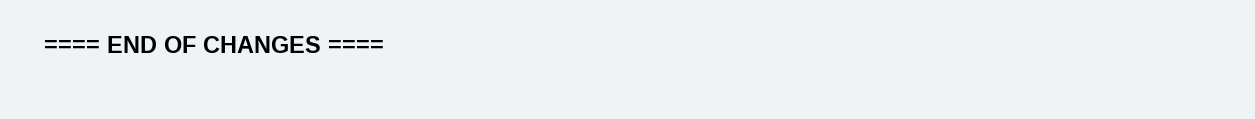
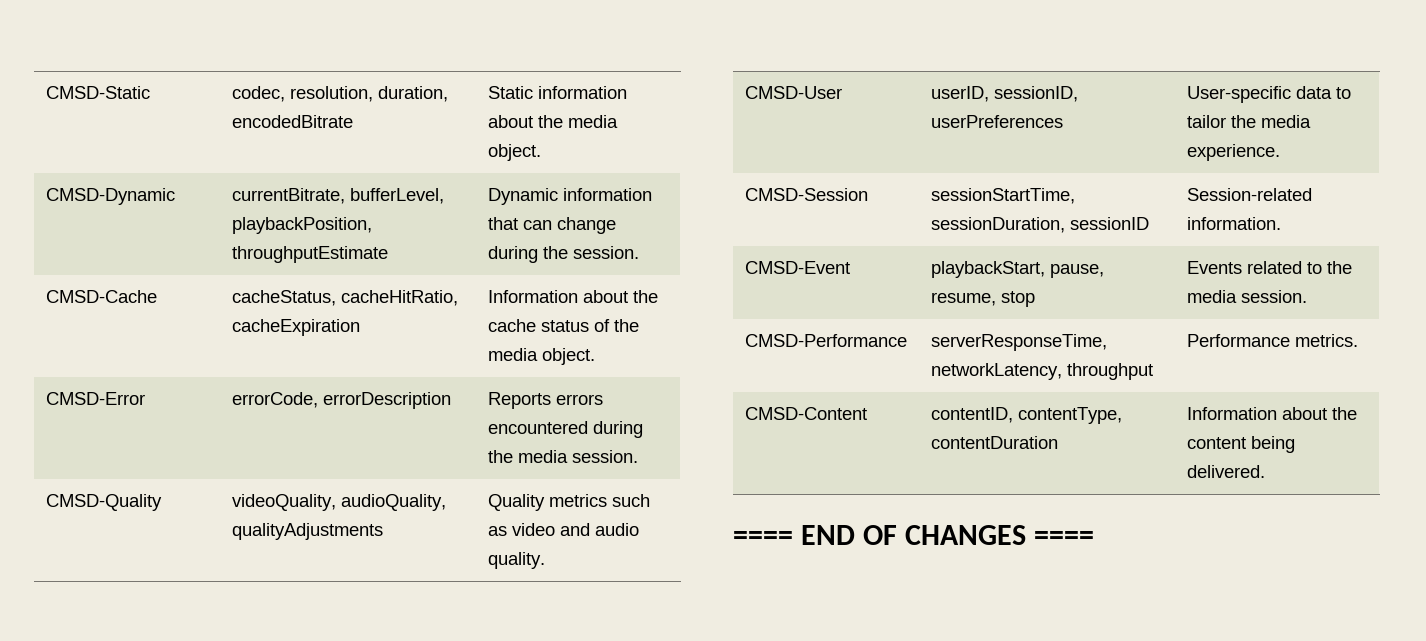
+ CMSD-Static | codec, resolution, duration, encodedBitrate | Static information about the media object.
+ CMSD-Dynamic | currentBitrate, bufferLevel, playbackPosition, throughputEstimate | Dynamic information that can change during the session.
+ CMSD-Cache | cacheStatus, cacheHitRatio, cacheExpiration | Information about the cache status of the media object.
+ CMSD-Error | errorCode, errorDescription | Reports errors encountered during the media session.
+ CMSD-Quality | videoQuality, audioQuality, qualityAdjustments | Quality metrics such as video and audio quality.
+ CMSD-User | userID, sessionID, userPreferences | User-specific data to tailor the media experience.
+ CMSD-Session | sessionStartTime, sessionDuration, sessionID | Session-related information.
+ CMSD-Event | playbackStart, pause, resume, stop | Events related to the media session.
+ CMSD-Performance | serverResponseTime, networkLatency, throughput | Performance metrics.
+ CMSD-Content | contentID, contentType, contentDuration | Information about the content being delivered.

